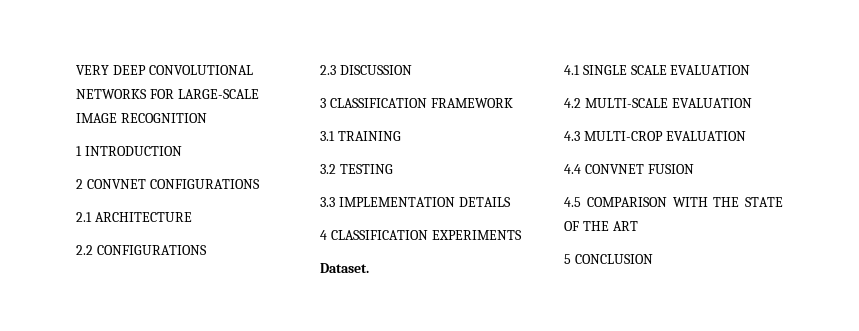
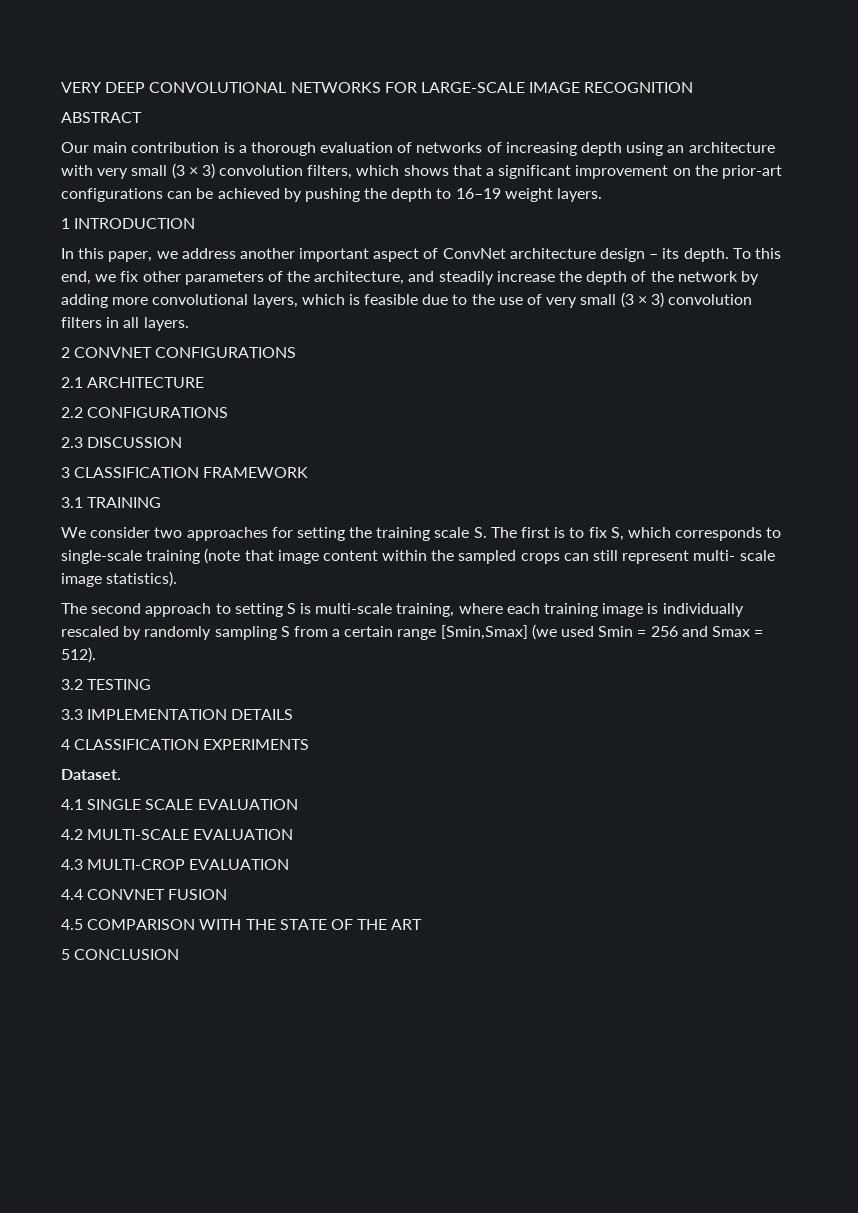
+ ABSTRACT
+ Our main contribution is a thorough evaluation of networks of increasing depth using an architecture with very small (3 × 3) convolution filters, which shows that a significant improvement on the prior-art configurations can be achieved by pushing the depth to 16–19 weight layers.
  1 INTRODUCTION
+ In this paper, we address another important aspect of ConvNet architecture design – its depth. To this end, we fix other parameters of the architecture, and steadily increase the depth of the network by adding more convolutional layers, which is feasible due to the use of very small (3 × 3) convolution filters in all layers.
+ We consider two approaches for setting the training scale S. The first is to fix S, which corresponds to single-scale training (note that image content within the sampled crops can still represent multi- scale image statistics).
+ The second approach to setting S is multi-scale training, where each training image is individually rescaled by randomly sampling S from a certain range [Smin,Smax] (we used Smin = 256 and Smax = 512).

